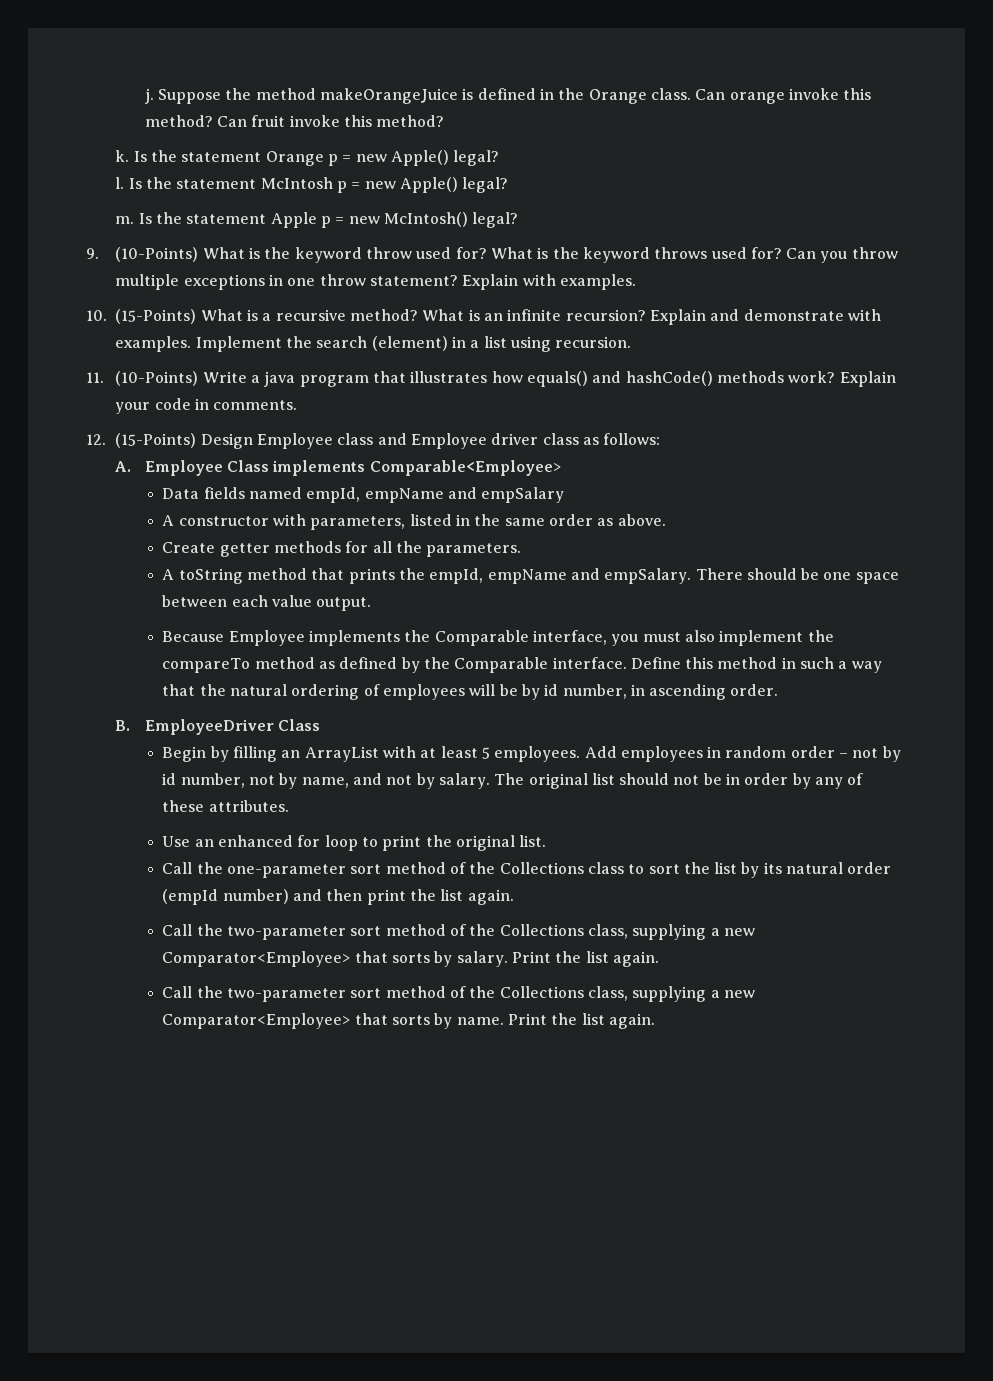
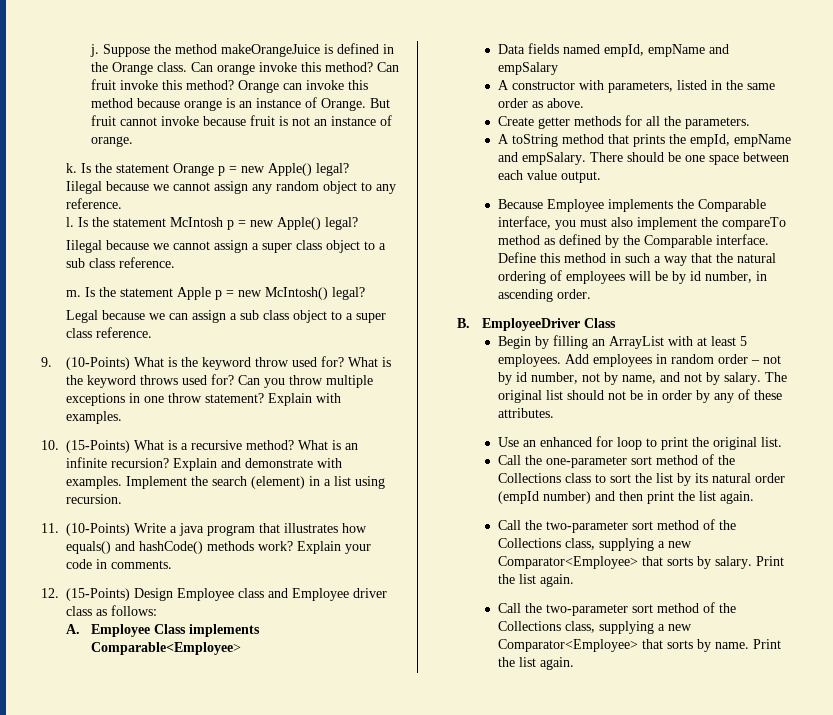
+ Orange can invoke this method because orange is an instance of Orange. But fruit cannot invoke because fruit is not an instance of orange.
+ Iilegal because we cannot assign any random object to any reference.
+ Iilegal because we cannot assign a super class object to a sub class reference.
+ Legal because we can assign a sub class object to a super class reference.

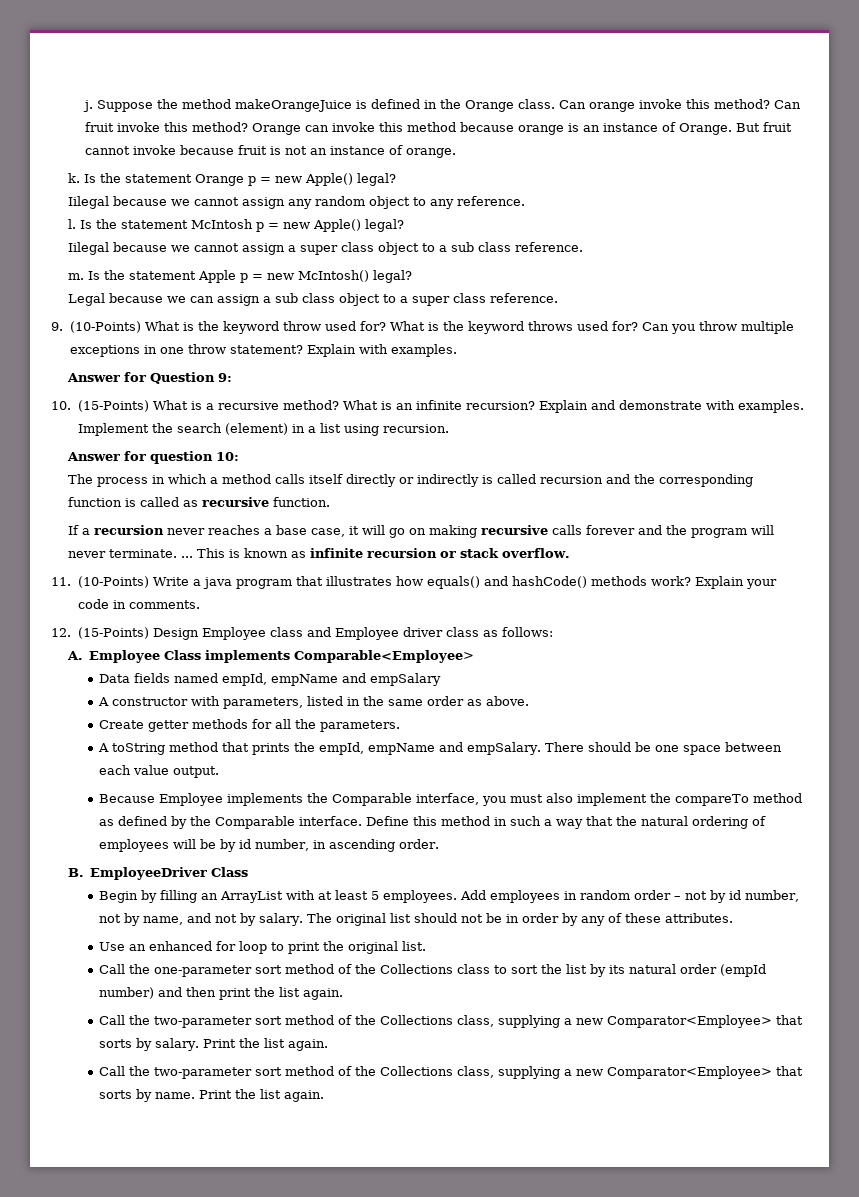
+ Answer for Question 9:
+ Answer for question 10:
+ The process in which a method calls itself directly or indirectly is called recursion and the corresponding function is called as recursive function.
+ If a recursion never reaches a base case, it will go on making recursive calls forever and the program will never terminate. ... This is known as infinite recursion or stack overflow.

